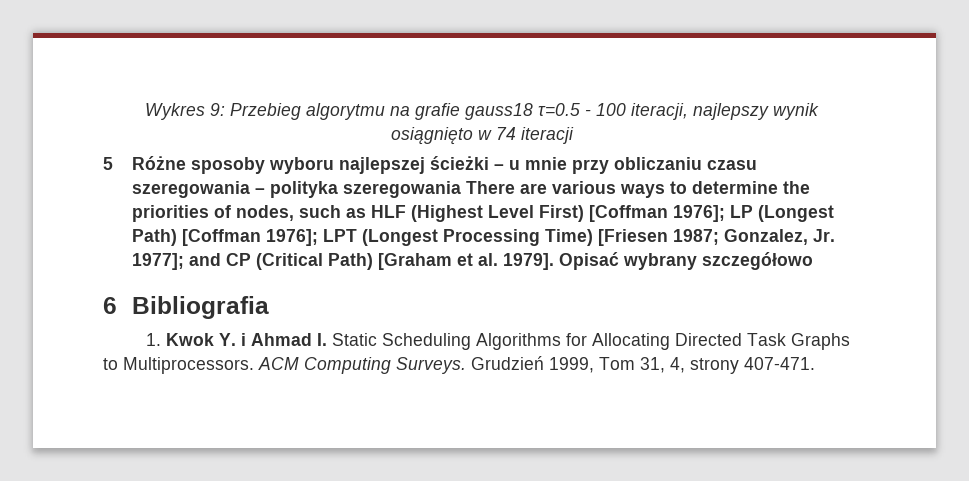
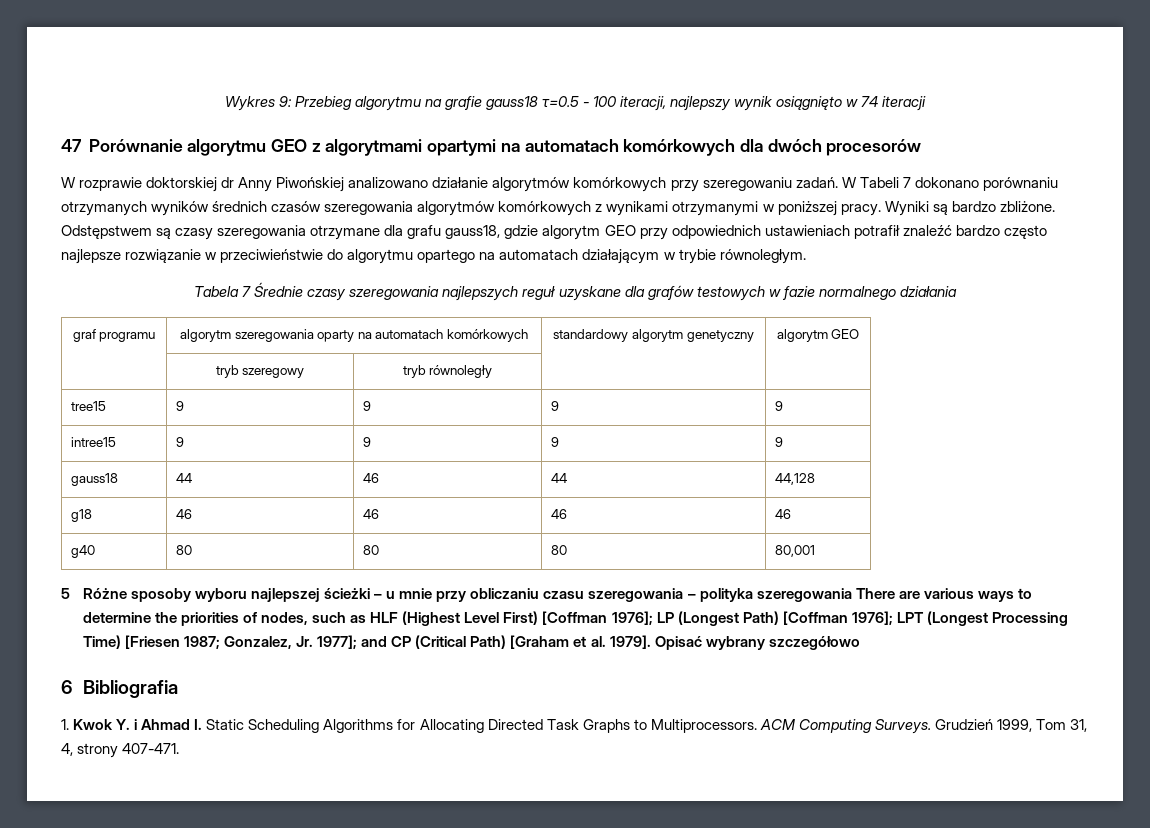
+ 47 Porównanie algorytmu GEO z algorytmami opartymi na automatach komórkowych dla dwóch procesorów
+ W rozprawie doktorskiej dr Anny Piwońskiej analizowano działanie algorytmów komórkowych przy szeregowaniu zadań. W Tabeli 7 dokonano porównaniu otrzymanych wyników średnich czasów szeregowania algorytmów komórkowych z wynikami otrzymanymi w poniższej pracy. Wyniki są bardzo zbliżone. Odstępstwem są czasy szeregowania otrzymane dla grafu gauss18, gdzie algorytm GEO przy odpowiednich ustawieniach potrafił znaleźć bardzo często najlepsze rozwiązanie w przeciwieństwie do algorytmu opartego na automatach działającym w trybie równoległym.
+ Tabela 7 Średnie czasy szeregowania najlepszych reguł uzyskane dla grafów testowych w fazie normalnego działania
+ graf programu | algorytm szeregowania oparty na automatach komórkowych | standardowy algorytm genetyczny | algorytm GEO
+ | tryb szeregowy | tryb równoległy | |
+ tree15 | 9 | 9 | 9 | 9
+ intree15 | 9 | 9 | 9 | 9
+ gauss18 | 44 | 46 | 44 | 44,128
+ g18 | 46 | 46 | 46 | 46
+ g40 | 80 | 80 | 80 | 80,001

